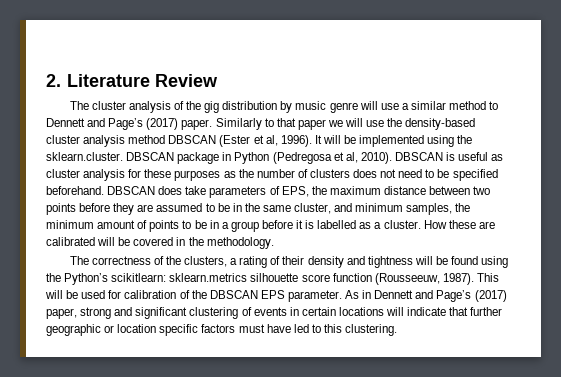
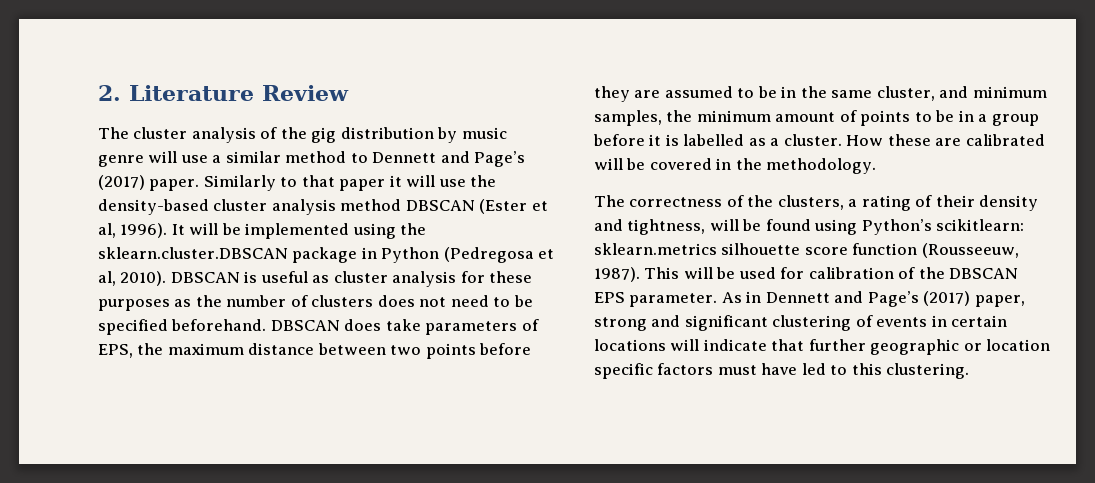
- Similarly to that paper we will use the density-based cluster analysis method DBSCAN (Ester et al, 1996).
+ Similarly to that paper it will use the density-based cluster analysis method DBSCAN (Ester et al, 1996).
- It will be implemented using the sklearn.cluster. DBSCAN package in Python (Pedregosa et al, 2010).
+ It will be implemented using the sklearn.cluster.DBSCAN package in Python (Pedregosa et al, 2010).
- The correctness of the clusters, a rating of their density and tightness will be found using the Python’s scikitlearn: sklearn.metrics silhouette score function (Rousseeuw, 1987).
+ The correctness of the clusters, a rating of their density and tightness, will be found using Python’s scikitlearn: sklearn.metrics silhouette score function (Rousseeuw, 1987).

